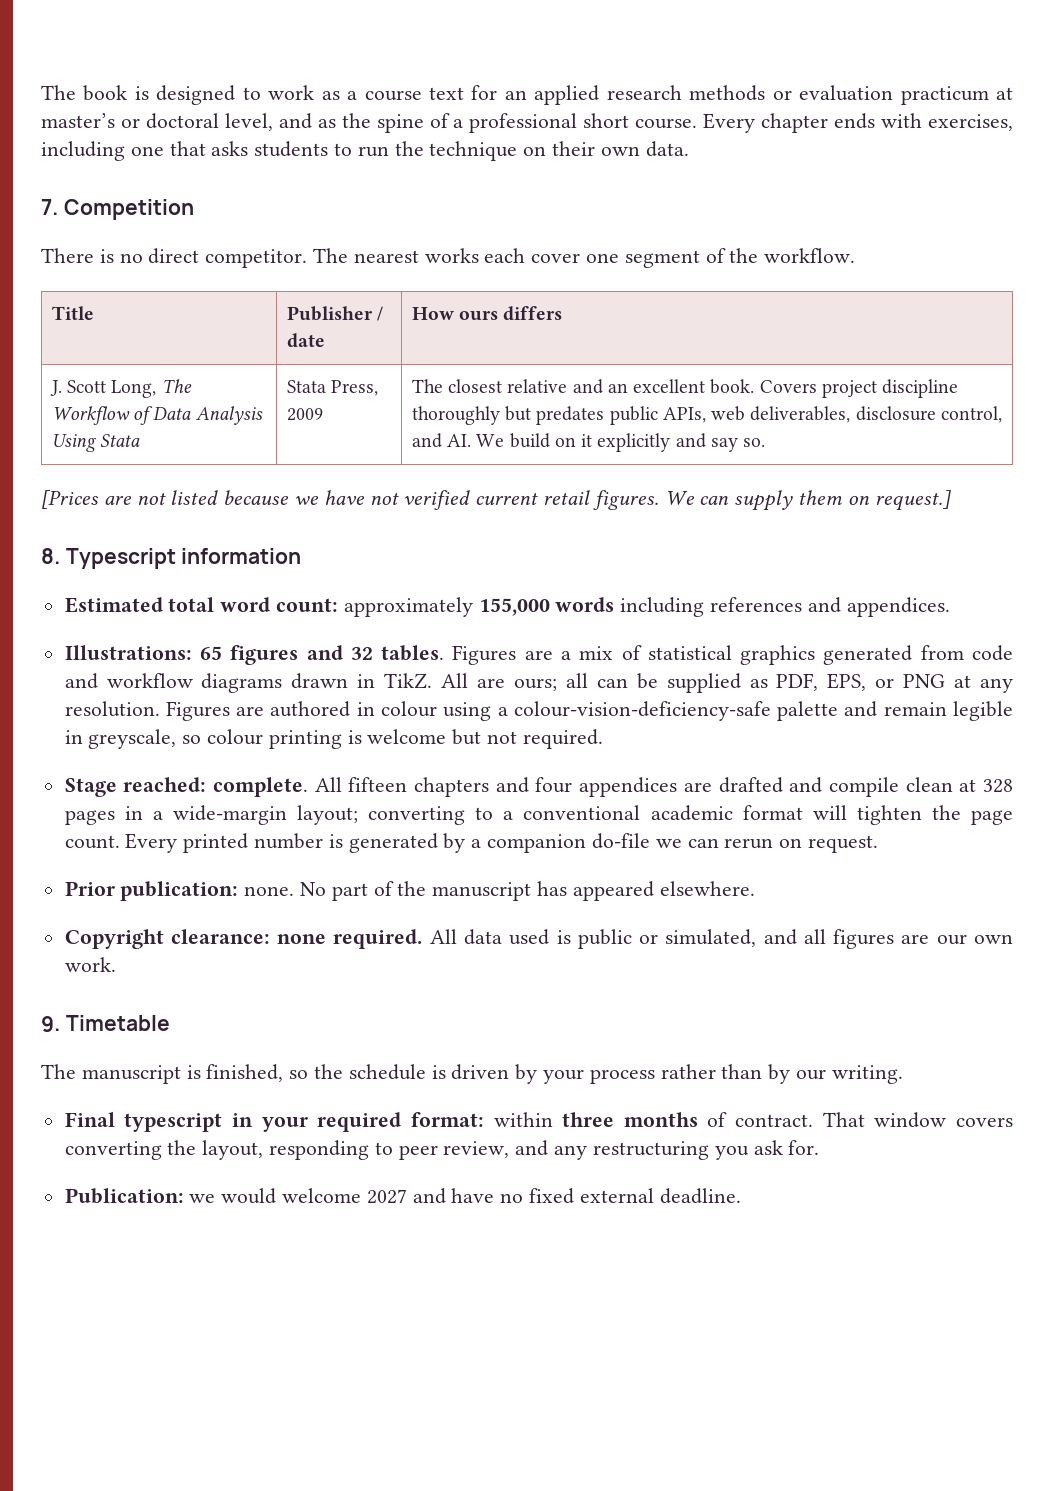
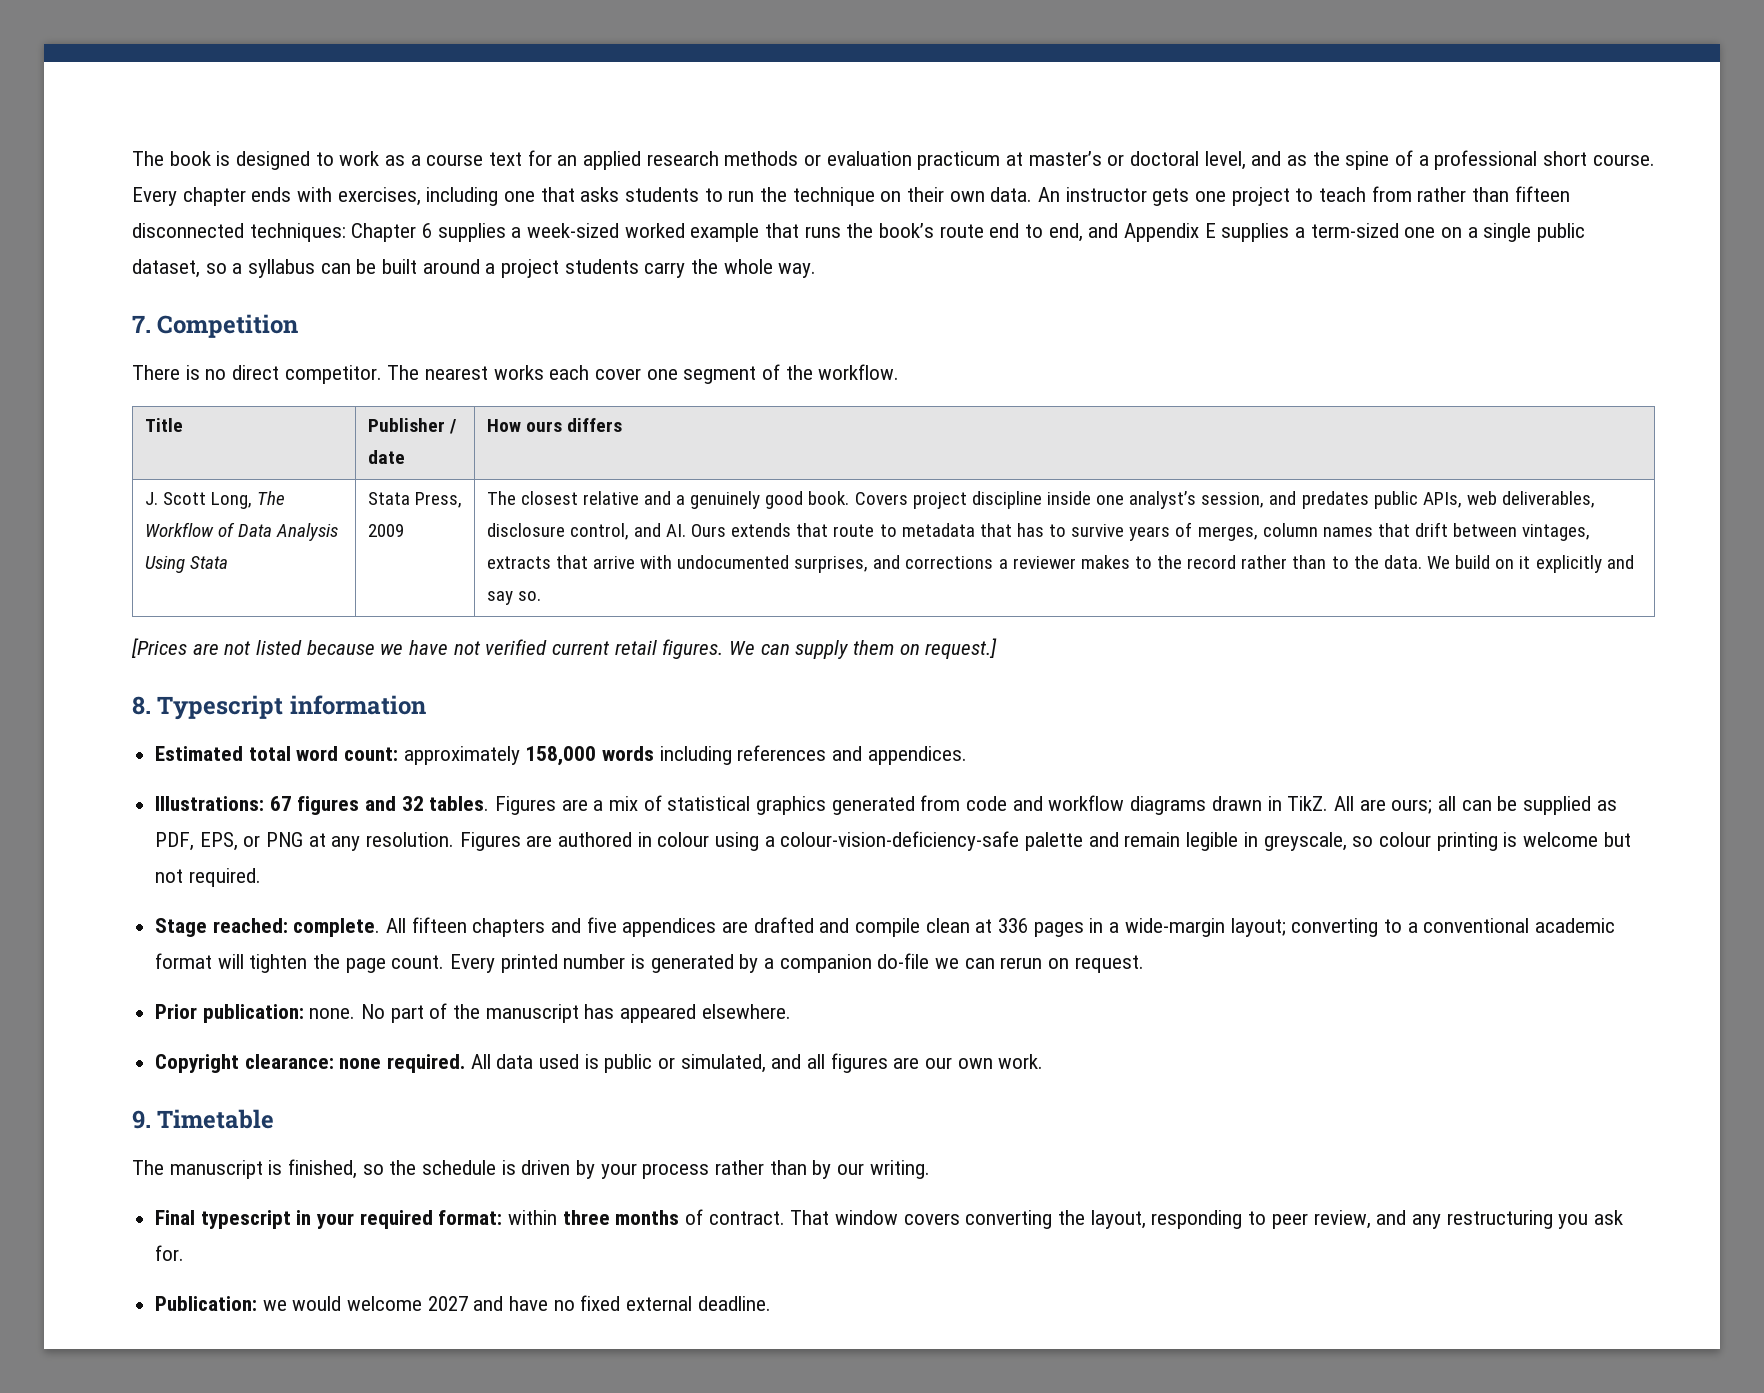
+ An instructor gets one project to teach from rather than fifteen disconnected techniques: Chapter 6 supplies a week-sized worked example that runs the book’s route end to end, and Appendix E supplies a term-sized one on a single public dataset, so a syllabus can be built around a project students carry the whole way.
- The closest relative and an excellent book.
+ The closest relative and a genuinely good book.
- Covers project discipline thoroughly but predates public APIs, web deliverables, disclosure control, and AI. We build on it explicitly and say so.
+ Covers project discipline inside one analyst’s session, and predates public APIs, web deliverables, disclosure control, and AI. Ours extends that route to metadata that has to survive years of merges, column names that drift between vintages, extracts that arrive with undocumented surprises, and corrections a reviewer makes to the record rather than to the data. We build on it explicitly and say so.
- Estimated total word count: approximately 155,000 words including references and appendices.
+ Estimated total word count: approximately 158,000 words including references and appendices.
- Illustrations: 65 figures and 32 tables.
+ Illustrations: 67 figures and 32 tables.
- All fifteen chapters and four appendices are drafted and compile clean at 328 pages in a wide-margin layout; converting to a conventional academic format will tighten the page count.
+ All fifteen chapters and five appendices are drafted and compile clean at 336 pages in a wide-margin layout; converting to a conventional academic format will tighten the page count.

